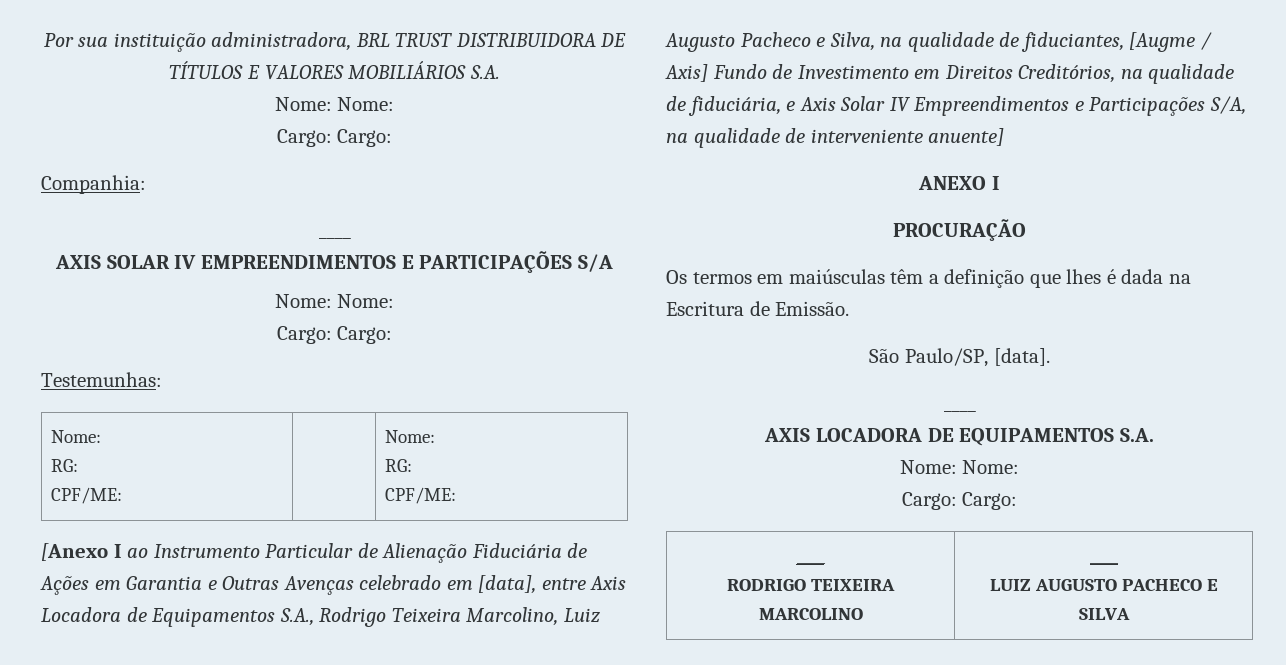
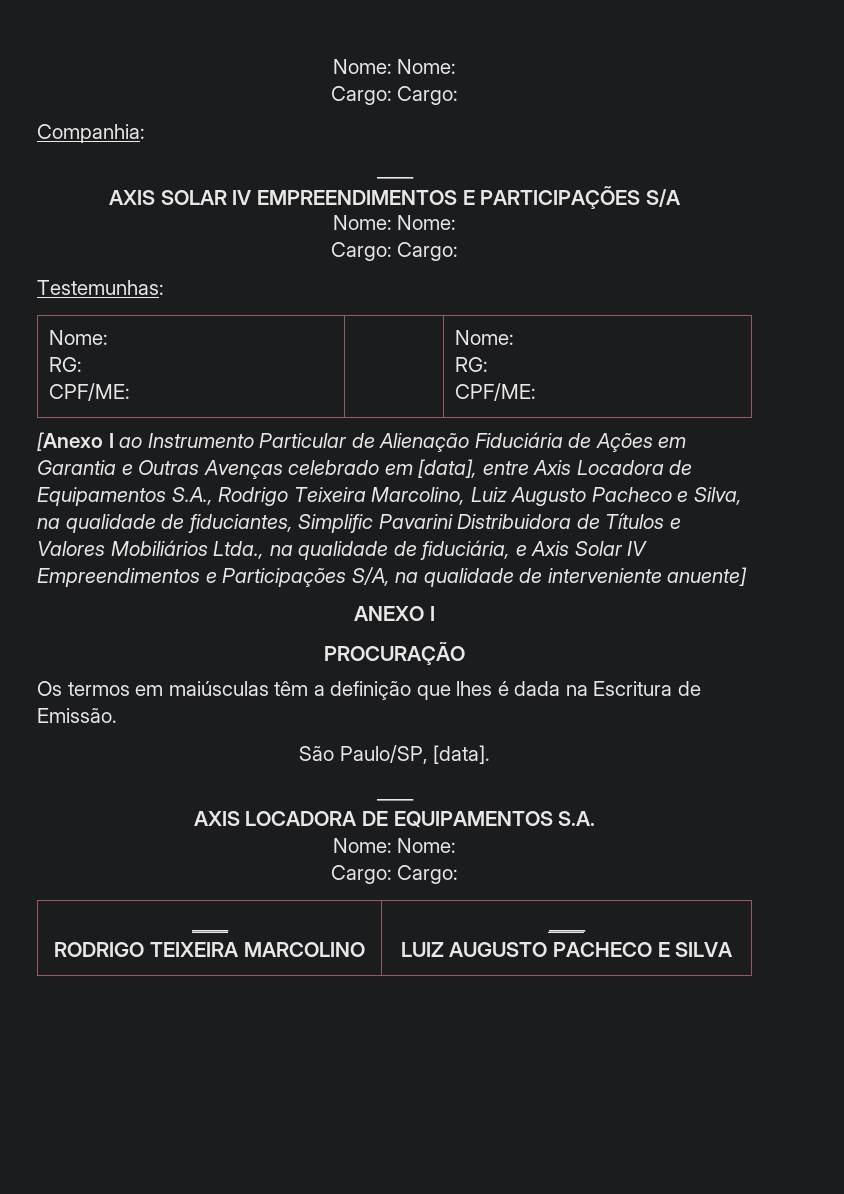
- Por sua instituição administradora, BRL TRUST DISTRIBUIDORA DE TÍTULOS E VALORES MOBILIÁRIOS S.A.
- [Anexo I ao Instrumento Particular de Alienação Fiduciária de Ações em Garantia e Outras Avenças celebrado em [data], entre Axis Locadora de Equipamentos S.A., Rodrigo Teixeira Marcolino, Luiz Augusto Pacheco e Silva, na qualidade de fiduciantes, [Augme / Axis] Fundo de Investimento em Direitos Creditórios, na qualidade de fiduciária, e Axis Solar IV Empreendimentos e Participações S/A, na qualidade de interveniente anuente]
+ [Anexo I ao Instrumento Particular de Alienação Fiduciária de Ações em Garantia e Outras Avenças celebrado em [data], entre Axis Locadora de Equipamentos S.A., Rodrigo Teixeira Marcolino, Luiz Augusto Pacheco e Silva, na qualidade de fiduciantes, Simplific Pavarini Distribuidora de Títulos e Valores Mobiliários Ltda., na qualidade de fiduciária, e Axis Solar IV Empreendimentos e Participações S/A, na qualidade de interveniente anuente]

